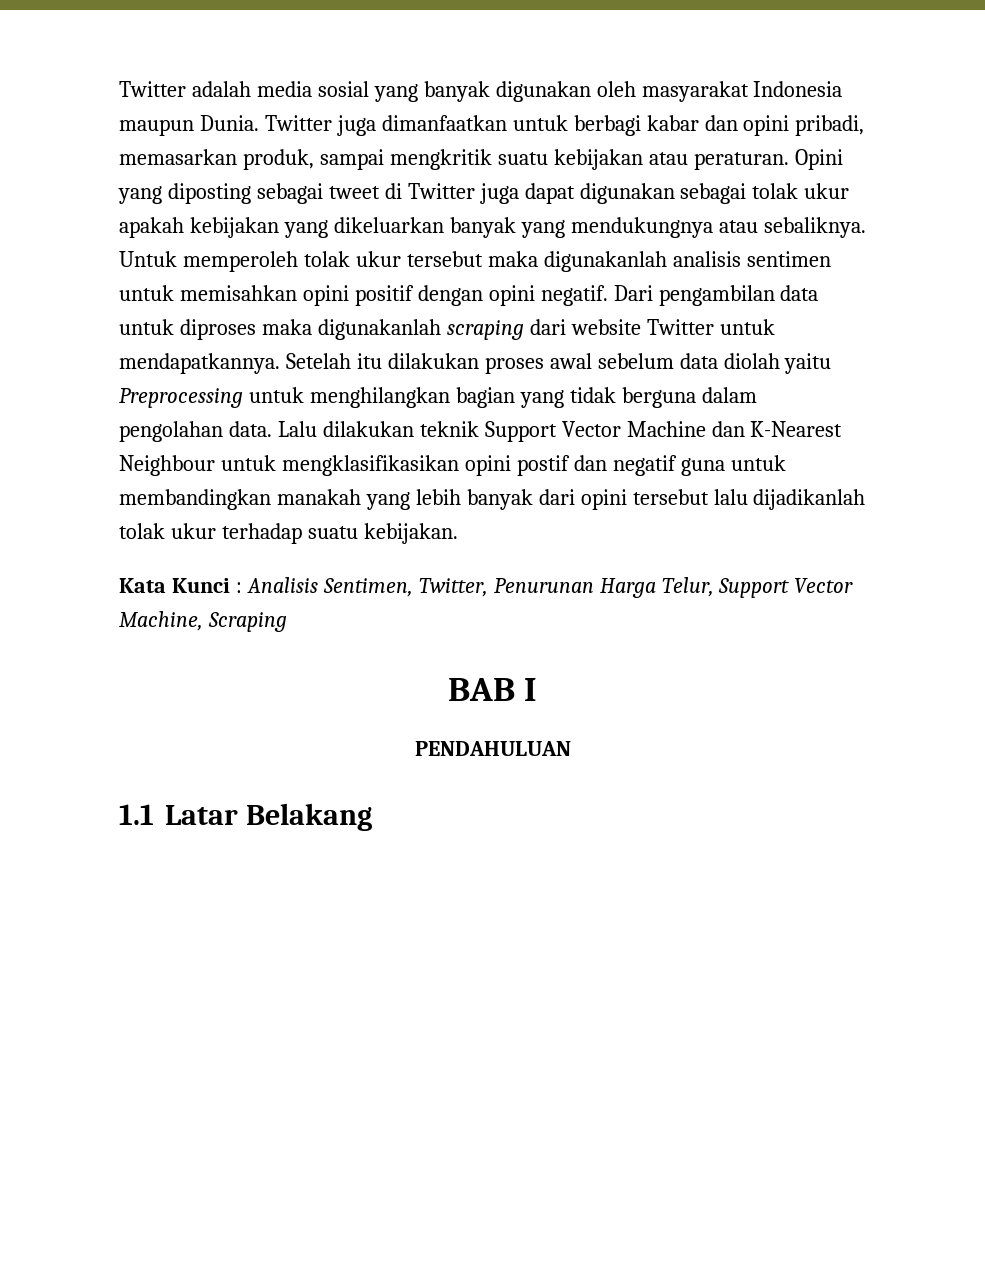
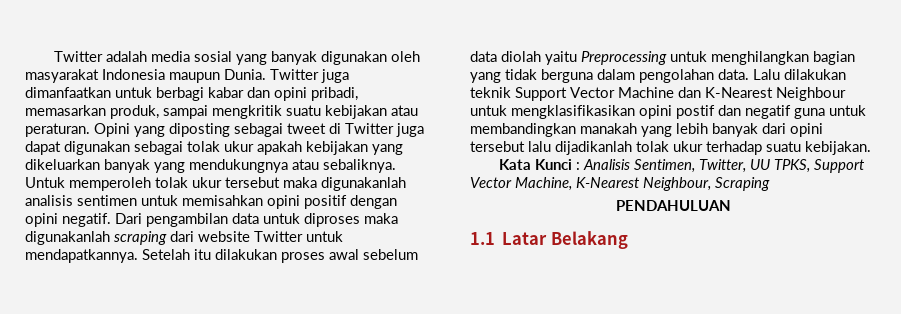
- Kata Kunci : Analisis Sentimen, Twitter, Penurunan Harga Telur, Support Vector Machine, Scraping
+ Kata Kunci : Analisis Sentimen, Twitter, UU TPKS, Support Vector Machine, K-Nearest Neighbour, Scraping
- BAB I

